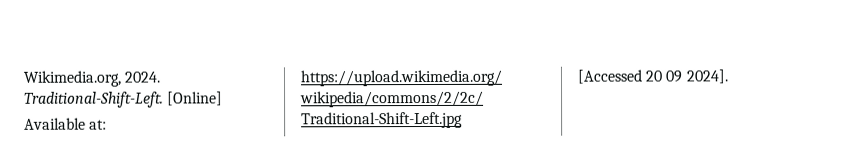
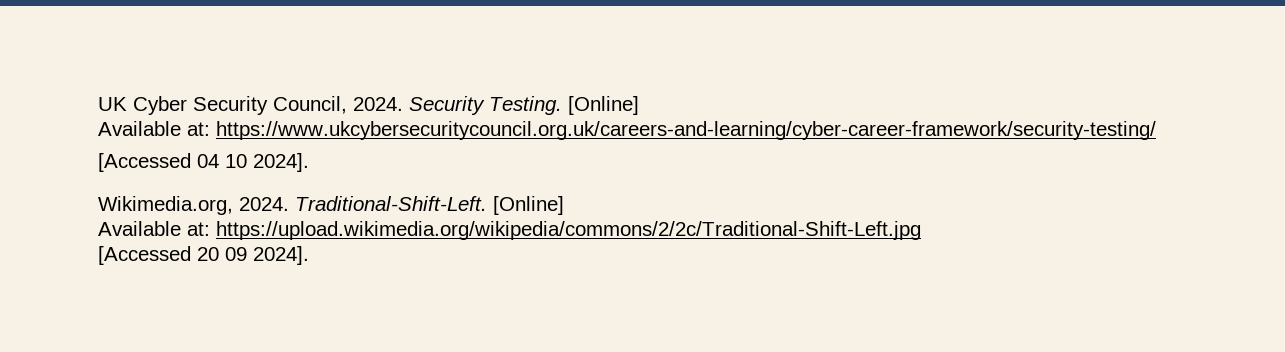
+ UK Cyber Security Council, 2024. Security Testing. [Online]
+ Available at: https://www.ukcybersecuritycouncil.org.uk/careers-and-learning/cyber-career-framework/security-testing/
+ [Accessed 04 10 2024].

